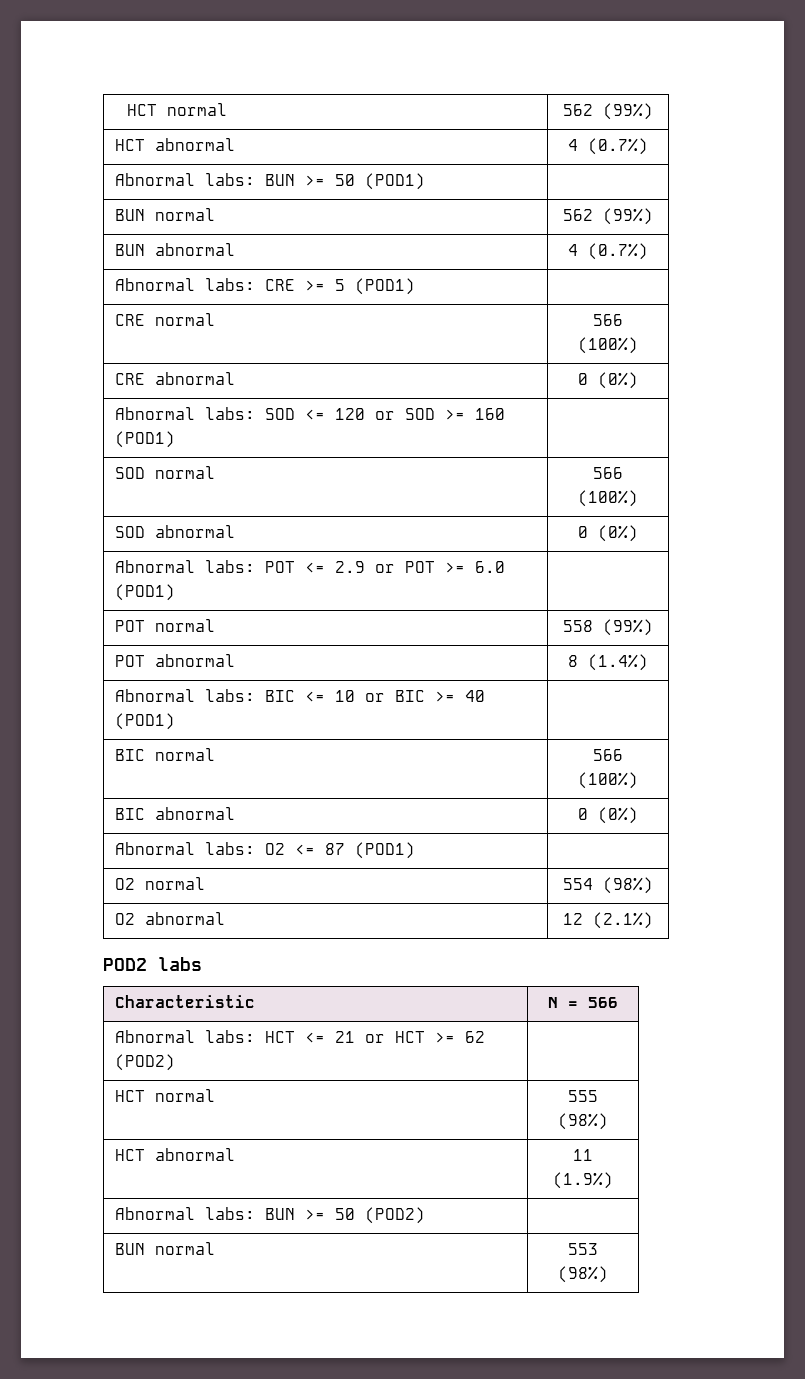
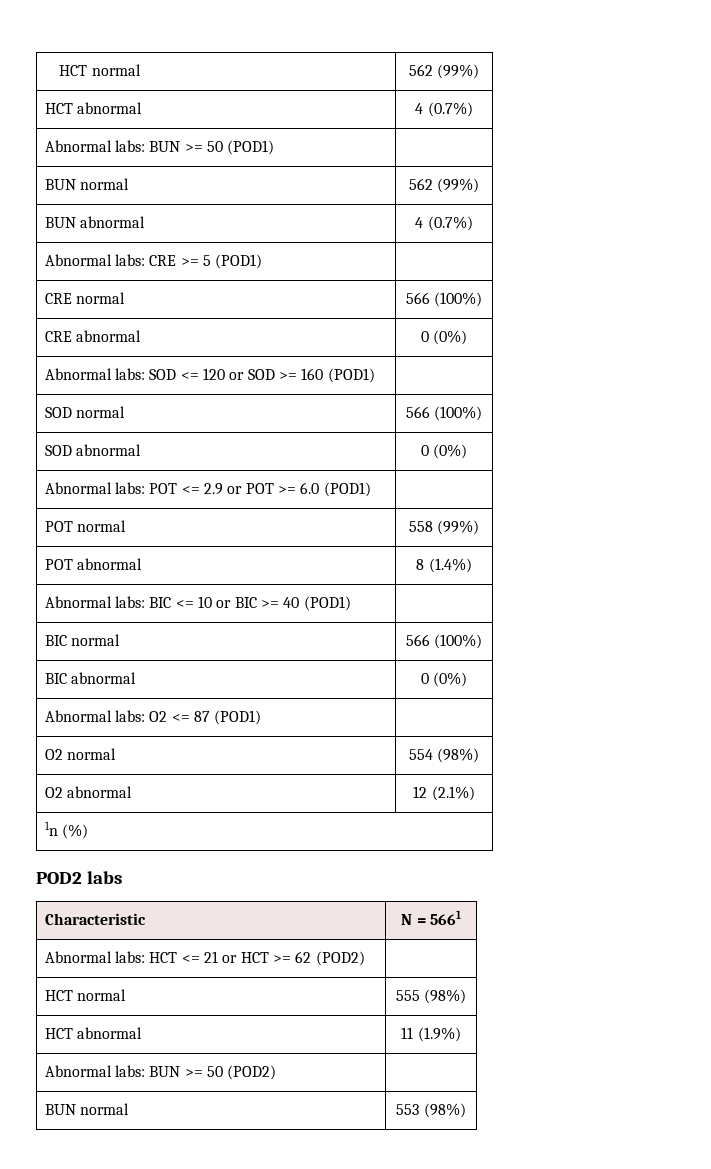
+ 1n (%)
- Characteristic | N = 566
+ Characteristic | N = 5661

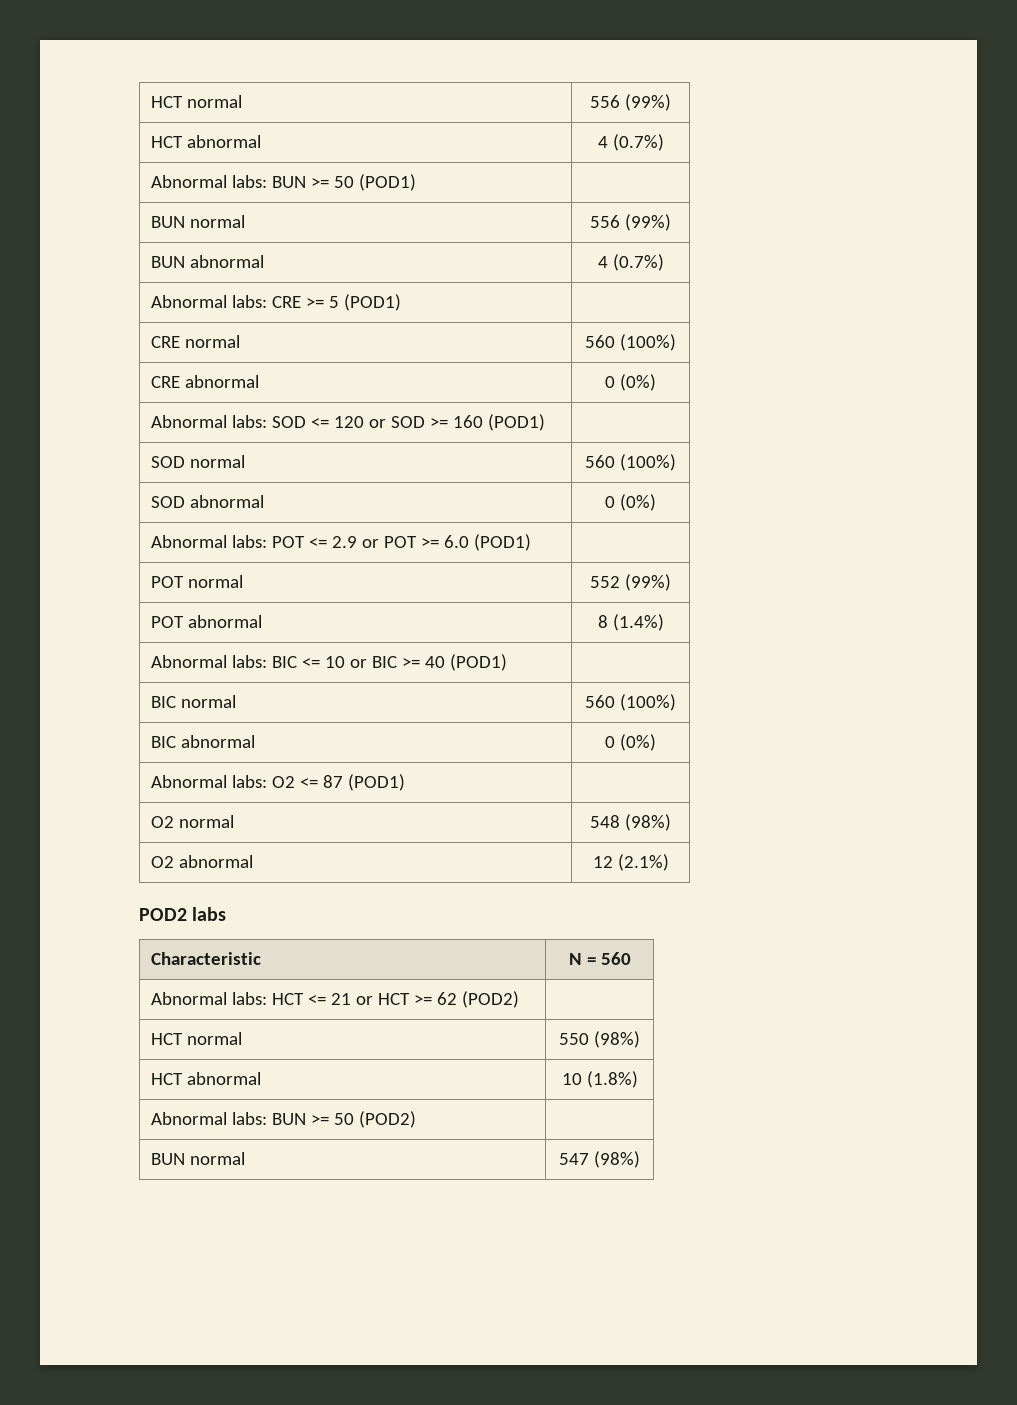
- HCT normal | 562 (99%)
+ HCT normal | 556 (99%)
- BUN normal | 562 (99%)
+ BUN normal | 556 (99%)
- CRE normal | 566 (100%)
+ CRE normal | 560 (100%)
- SOD normal | 566 (100%)
+ SOD normal | 560 (100%)
- POT normal | 558 (99%)
+ POT normal | 552 (99%)
- BIC normal | 566 (100%)
+ BIC normal | 560 (100%)
- O2 normal | 554 (98%)
+ O2 normal | 548 (98%)
- 1n (%)
- Characteristic | N = 5661
+ Characteristic | N = 560
- HCT normal | 555 (98%)
+ HCT normal | 550 (98%)
- HCT abnormal | 11 (1.9%)
+ HCT abnormal | 10 (1.8%)
- BUN normal | 553 (98%)
+ BUN normal | 547 (98%)

